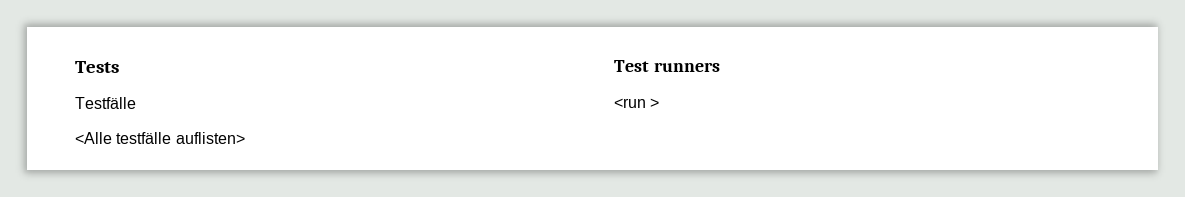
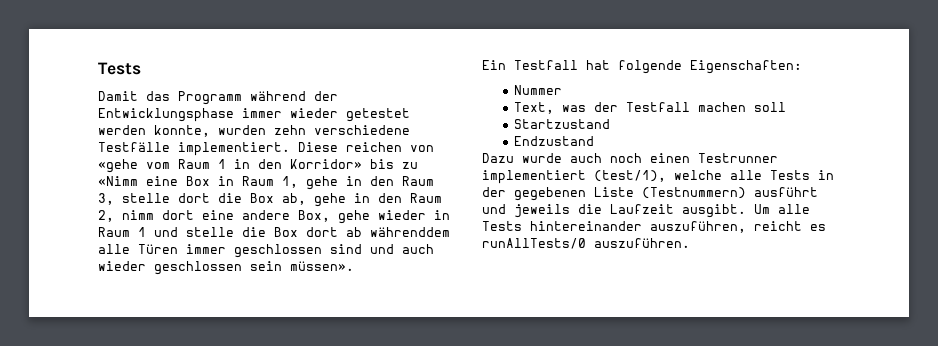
- Testfälle
- <Alle testfälle auflisten>
- Test runners
- <run >
+ Damit das Programm während der Entwicklungsphase immer wieder getestet werden konnte, wurden zehn verschiedene Testfälle implementiert. Diese reichen von «gehe vom Raum 1 in den Korridor» bis zu «Nimm eine Box in Raum 1, gehe in den Raum 3, stelle dort die Box ab, gehe in den Raum 2, nimm dort eine andere Box, gehe wieder in Raum 1 und stelle die Box dort ab währenddem alle Türen immer geschlossen sind und auch wieder geschlossen sein müssen».
+ Ein Testfall hat folgende Eigenschaften:
+ Nummer
+ Text, was der Testfall machen soll
+ Startzustand
+ Endzustand
+ Dazu wurde auch noch einen Testrunner implementiert (test/1), welche alle Tests in der gegebenen Liste (Testnummern) ausführt und jeweils die Laufzeit ausgibt. Um alle Tests hintereinander auszuführen, reicht es runAllTests/0 auszuführen.

